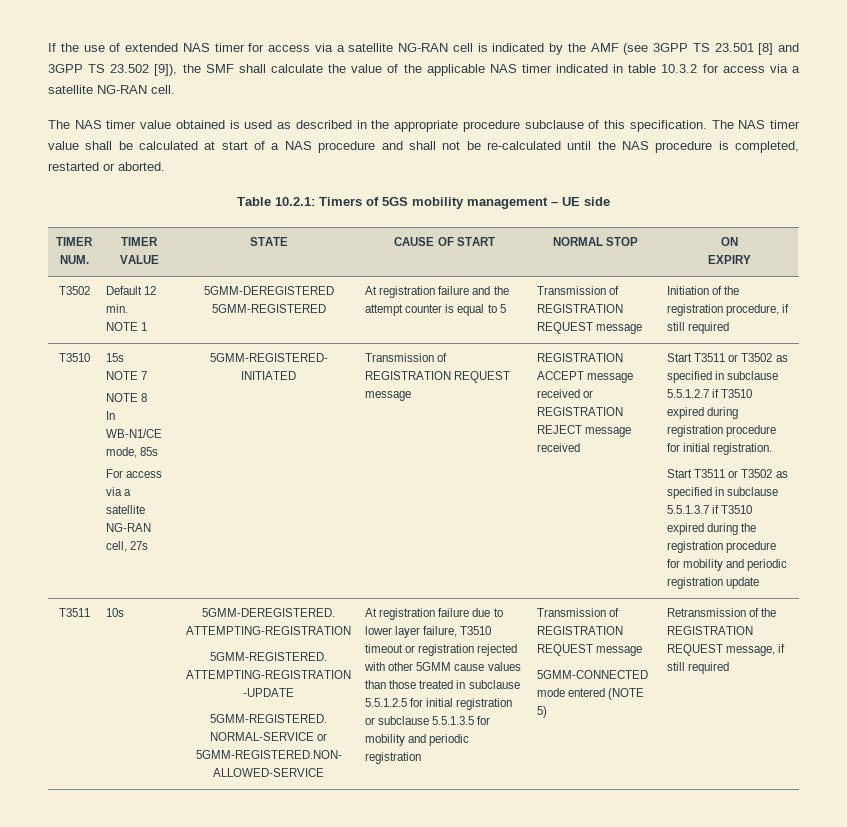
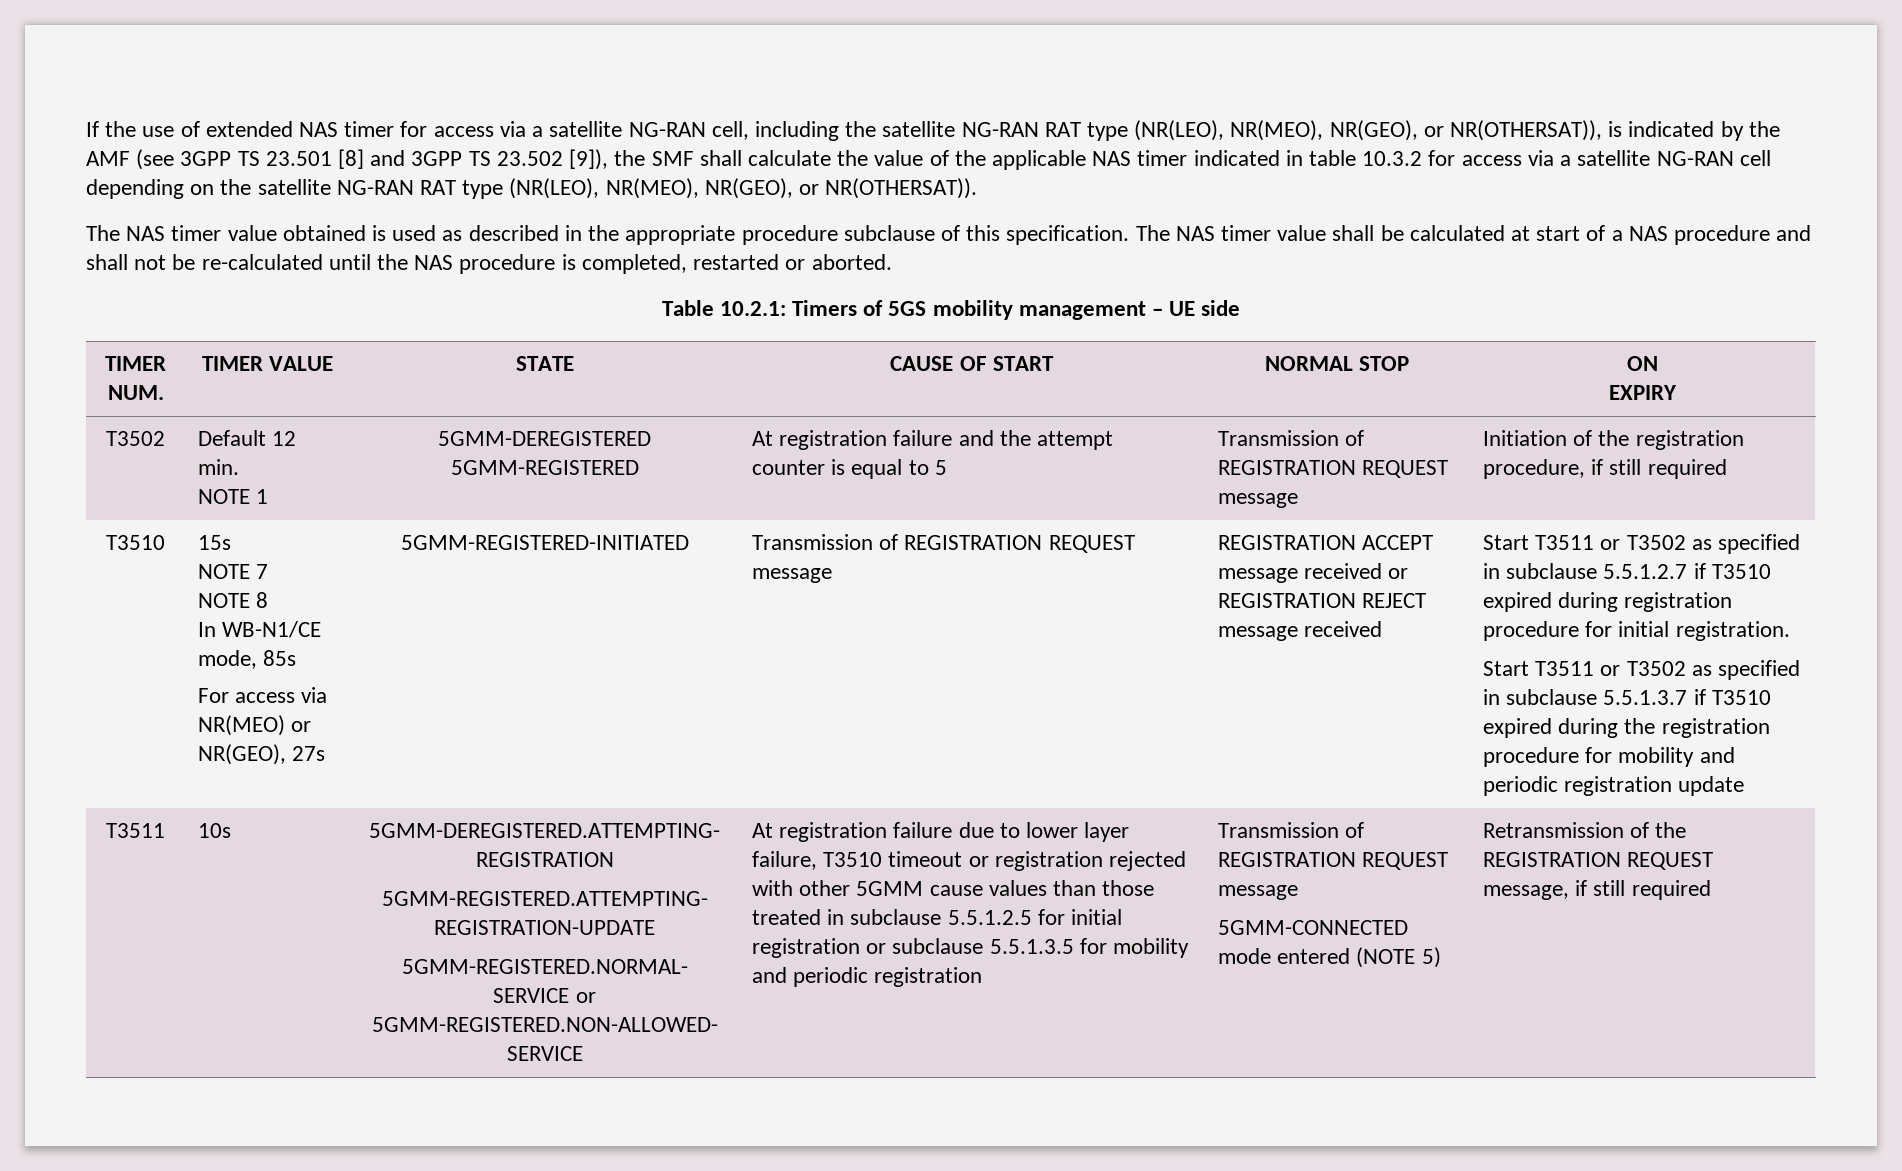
- If the use of extended NAS timer for access via a satellite NG-RAN cell is indicated by the AMF (see 3GPP TS 23.501 [8] and 3GPP TS 23.502 [9]), the SMF shall calculate the value of the applicable NAS timer indicated in table 10.3.2 for access via a satellite NG-RAN cell.
+ If the use of extended NAS timer for access via a satellite NG-RAN cell, including the satellite NG-RAN RAT type (NR(LEO), NR(MEO), NR(GEO), or NR(OTHERSAT)), is indicated by the AMF (see 3GPP TS 23.501 [8] and 3GPP TS 23.502 [9]), the SMF shall calculate the value of the applicable NAS timer indicated in table 10.3.2 for access via a satellite NG-RAN cell depending on the satellite NG-RAN RAT type (NR(LEO), NR(MEO), NR(GEO), or NR(OTHERSAT)).
- For access via a satellite NG-RAN cell, 27s
+ For access via NR(MEO) or NR(GEO), 27s

